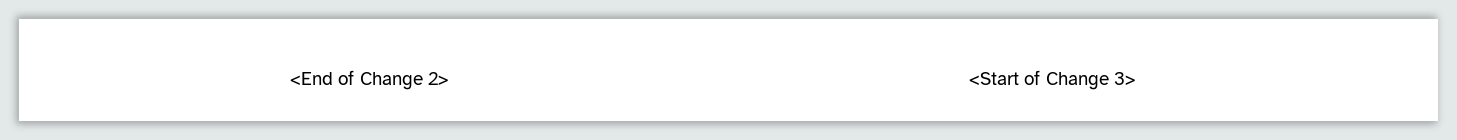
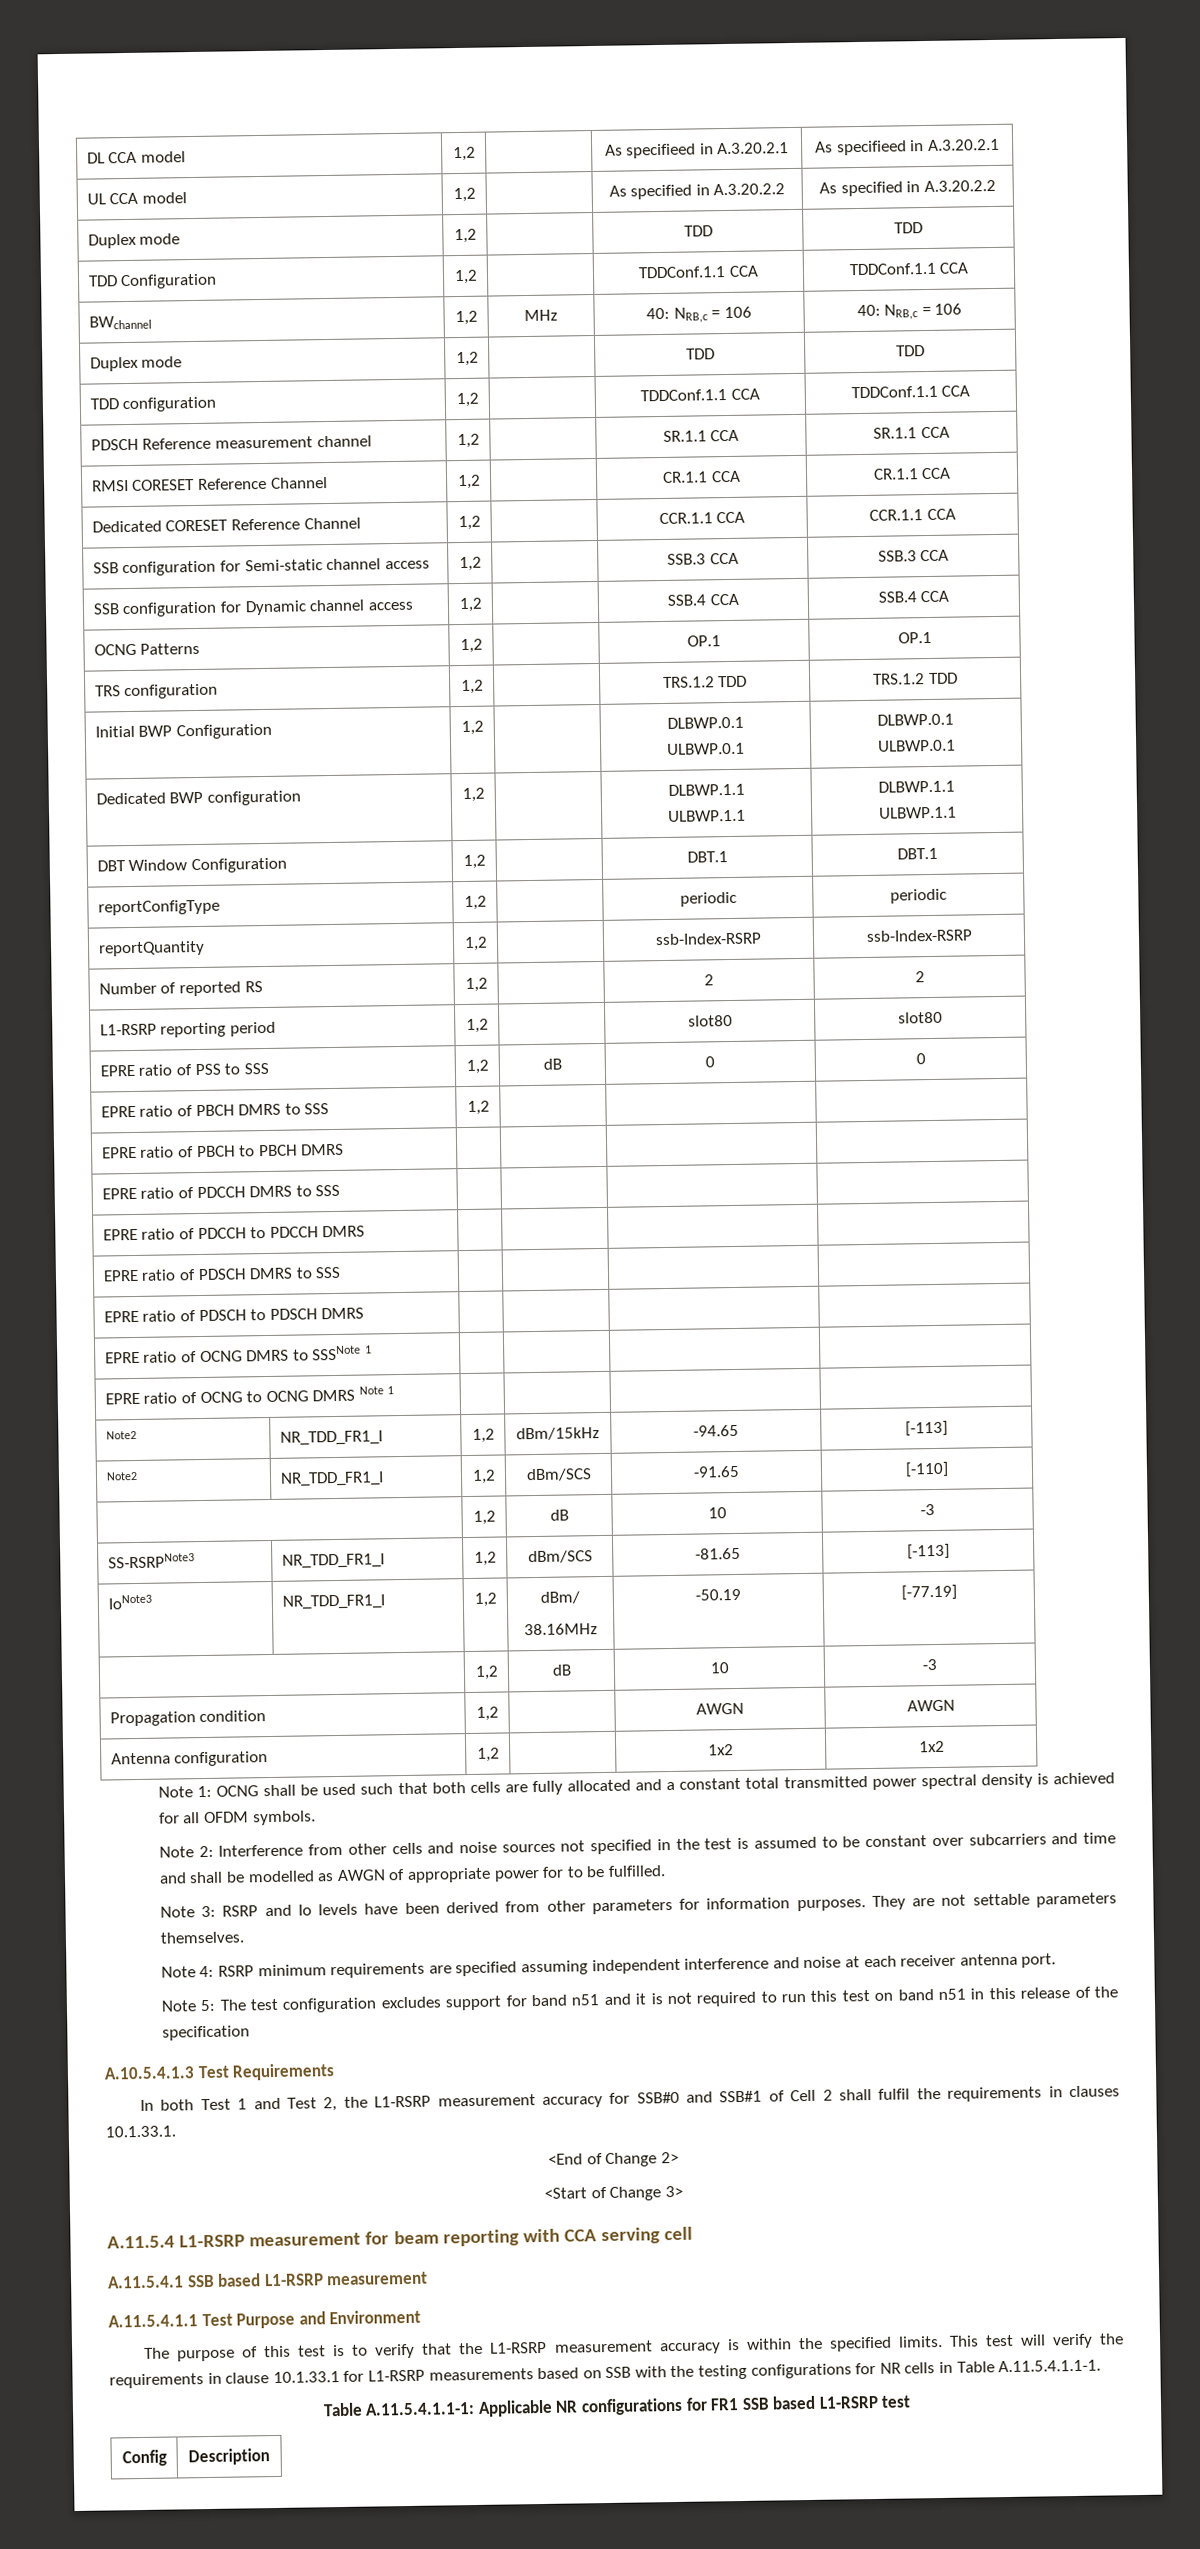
+ DL CCA model | 1,2 | | As specifieed in A.3.20.2.1 | As specifieed in A.3.20.2.1
+ UL CCA model | 1,2 | | As specified in A.3.20.2.2 | As specified in A.3.20.2.2
+ Duplex mode | 1,2 | | TDD | TDD
+ TDD Configuration | 1,2 | | TDDConf.1.1 CCA | TDDConf.1.1 CCA
+ BWchannel | 1,2 | MHz | 40: NRB,c = 106 | 40: NRB,c = 106
+ Duplex mode | 1,2 | | TDD | TDD
+ TDD configuration | 1,2 | | TDDConf.1.1 CCA | TDDConf.1.1 CCA
+ PDSCH Reference measurement channel | 1,2 | | SR.1.1 CCA | SR.1.1 CCA
+ RMSI CORESET Reference Channel | 1,2 | | CR.1.1 CCA | CR.1.1 CCA
+ Dedicated CORESET Reference Channel | 1,2 | | CCR.1.1 CCA | CCR.1.1 CCA
+ SSB configuration for Semi-static channel access | 1,2 | | SSB.3 CCA | SSB.3 CCA
+ SSB configuration for Dynamic channel access | 1,2 | | SSB.4 CCA | SSB.4 CCA
+ OCNG Patterns | 1,2 | | OP.1 | OP.1
+ TRS configuration | 1,2 | | TRS.1.2 TDD | TRS.1.2 TDD
+ Initial BWP Configuration | 1,2 | | DLBWP.0.1
+ ULBWP.0.1 | DLBWP.0.1
+ ULBWP.0.1
+ Dedicated BWP configuration | 1,2 | | DLBWP.1.1
+ ULBWP.1.1 | DLBWP.1.1
+ ULBWP.1.1
+ DBT Window Configuration | 1,2 | | DBT.1 | DBT.1
+ reportConfigType | 1,2 | | periodic | periodic
+ reportQuantity | 1,2 | | ssb-Index-RSRP | ssb-Index-RSRP
+ Number of reported RS | 1,2 | | 2 | 2
+ L1-RSRP reporting period | 1,2 | | slot80 | slot80
+ EPRE ratio of PSS to SSS | 1,2 | dB | 0 | 0
+ EPRE ratio of PBCH DMRS to SSS | 1,2 | | |
+ EPRE ratio of PBCH to PBCH DMRS | | | |
+ EPRE ratio of PDCCH DMRS to SSS | | | |
+ EPRE ratio of PDCCH to PDCCH DMRS | | | |
+ EPRE ratio of PDSCH DMRS to SSS | | | |
+ EPRE ratio of PDSCH to PDSCH DMRS | | | |
+ EPRE ratio of OCNG DMRS to SSSNote 1 | | | |
+ EPRE ratio of OCNG to OCNG DMRS Note 1 | | | |
+ Note2 | NR_TDD_FR1_I | 1,2 | dBm/15kHz | -94.65 | [-113]
+ Note2 | NR_TDD_FR1_I | 1,2 | dBm/SCS | -91.65 | [-110]
+ | 1,2 | dB | 10 | -3
+ SS-RSRPNote3 | NR_TDD_FR1_I | 1,2 | dBm/SCS | -81.65 | [-113]
+ IoNote3 | NR_TDD_FR1_I | 1,2 | dBm/
+ 38.16MHz | -50.19 | [-77.19]
+ | 1,2 | dB | 10 | -3
+ Propagation condition | 1,2 | | AWGN | AWGN
+ Antenna configuration | 1,2 | | 1x2 | 1x2
+ Note 1: OCNG shall be used such that both cells are fully allocated and a constant total transmitted power spectral density is achieved for all OFDM symbols.
+ Note 2: Interference from other cells and noise sources not specified in the test is assumed to be constant over subcarriers and time and shall be modelled as AWGN of appropriate power for to be fulfilled.
+ Note 3: RSRP and Io levels have been derived from other parameters for information purposes. They are not settable parameters themselves.
+ Note 4: RSRP minimum requirements are specified assuming independent interference and noise at each receiver antenna port.
+ Note 5: The test configuration excludes support for band n51 and it is not required to run this test on band n51 in this release of the specification
+ A.10.5.4.1.3 Test Requirements
+ In both Test 1 and Test 2, the L1-RSRP measurement accuracy for SSB#0 and SSB#1 of Cell 2 shall fulfil the requirements in clauses 10.1.33.1.
+ A.11.5.4 L1-RSRP measurement for beam reporting with CCA serving cell
+ A.11.5.4.1 SSB based L1-RSRP measurement
+ A.11.5.4.1.1 Test Purpose and Environment
+ The purpose of this test is to verify that the L1-RSRP measurement accuracy is within the specified limits. This test will verify the requirements in clause 10.1.33.1 for L1-RSRP measurements based on SSB with the testing configurations for NR cells in Table A.11.5.4.1.1-1.
+ Table A.11.5.4.1.1-1: Applicable NR configurations for FR1 SSB based L1-RSRP test
+ Config | Description

